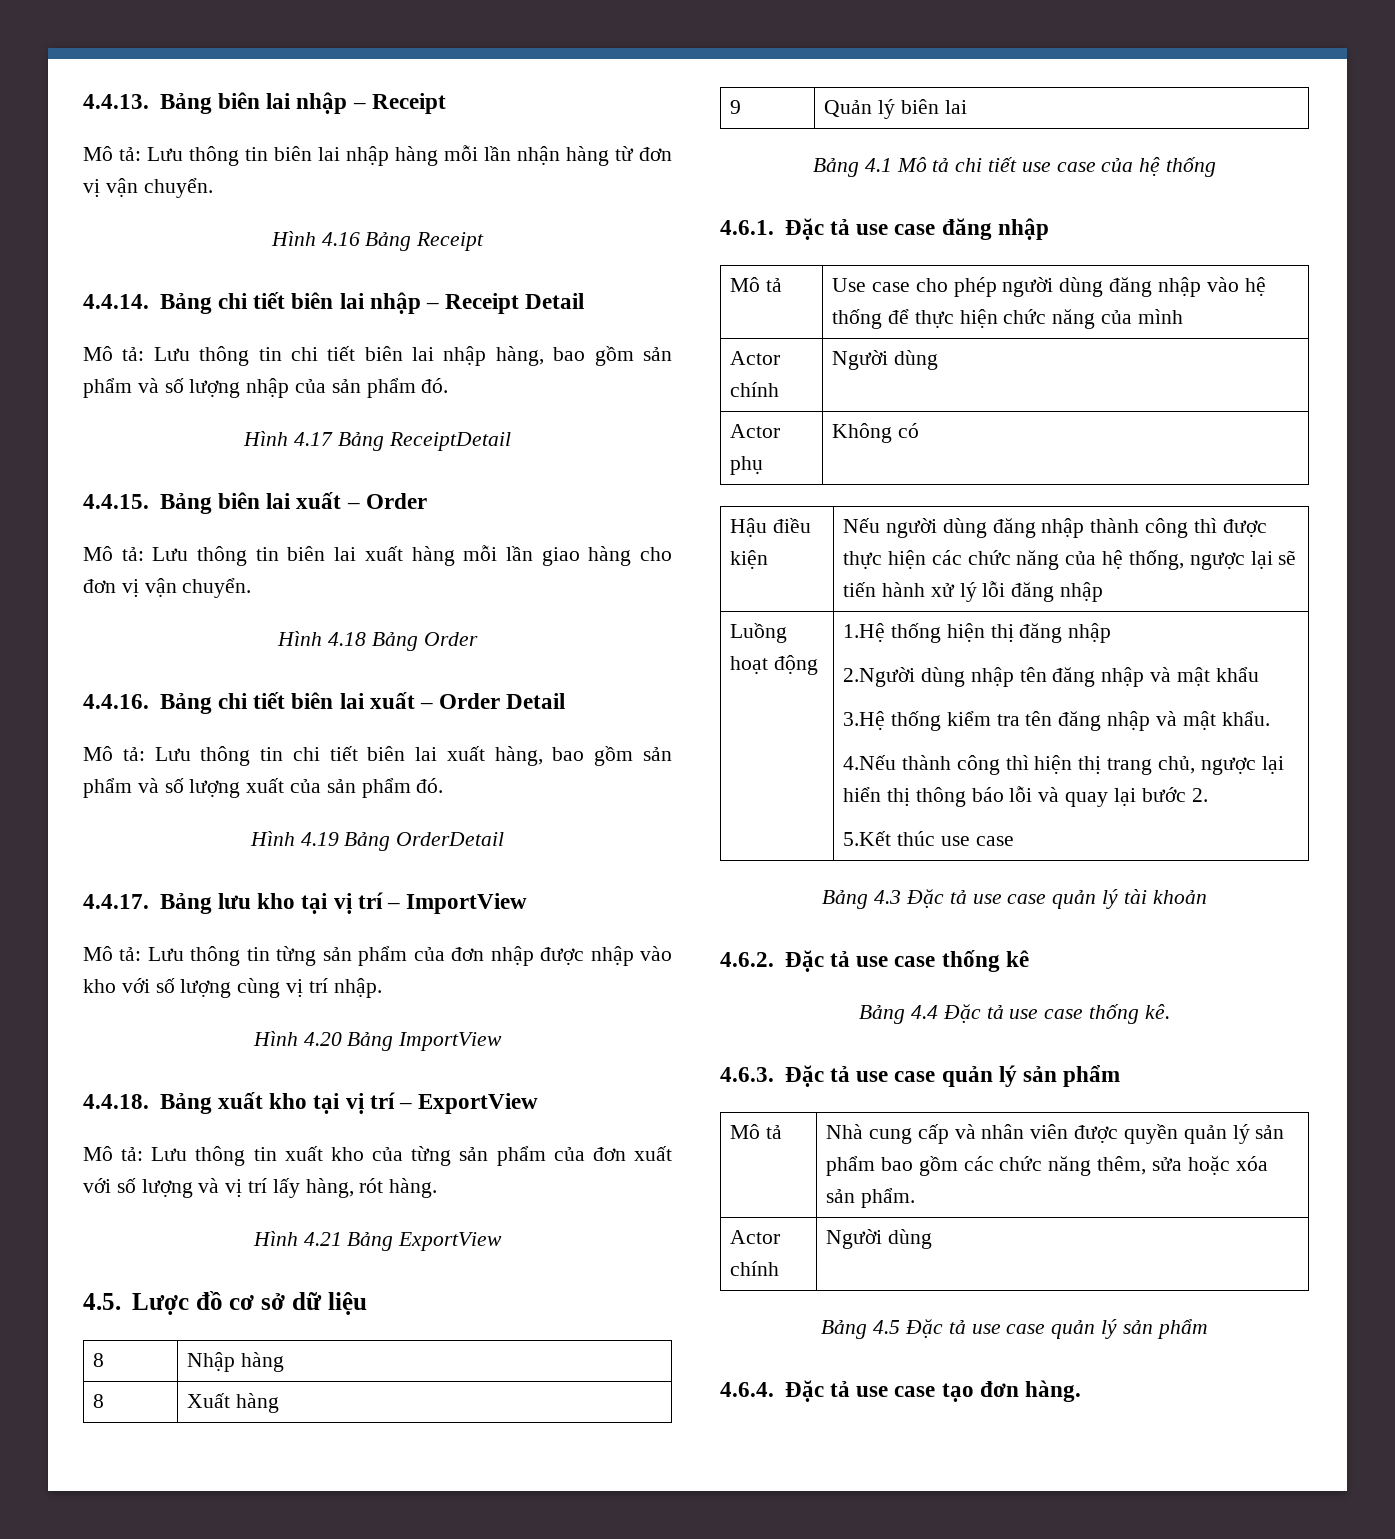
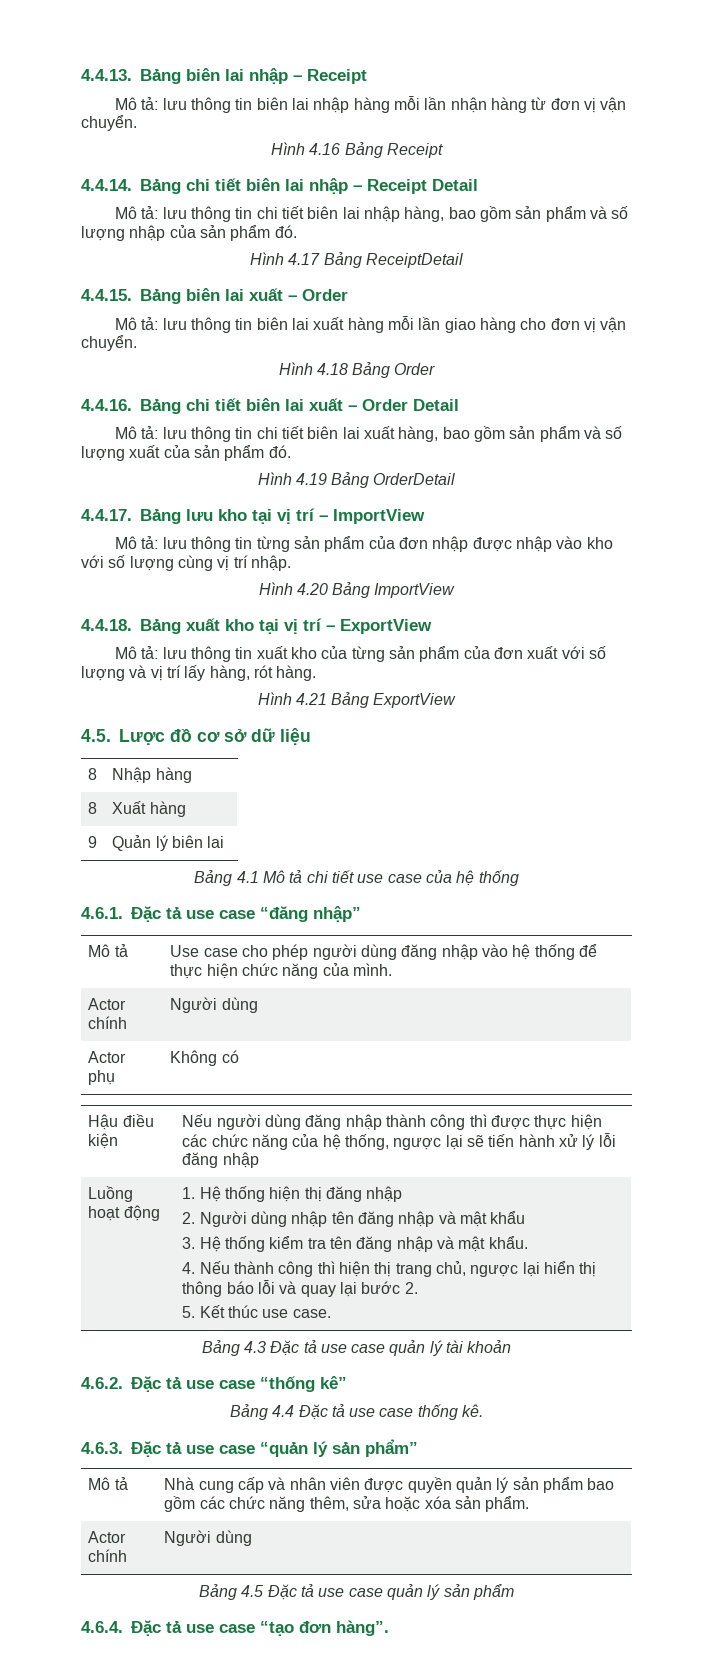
- Mô tả: Lưu thông tin biên lai nhập hàng mỗi lần nhận hàng từ đơn vị vận chuyển.
+ Mô tả: lưu thông tin biên lai nhập hàng mỗi lần nhận hàng từ đơn vị vận chuyển.
- Mô tả: Lưu thông tin chi tiết biên lai nhập hàng, bao gồm sản phẩm và số lượng nhập của sản phẩm đó.
+ Mô tả: lưu thông tin chi tiết biên lai nhập hàng, bao gồm sản phẩm và số lượng nhập của sản phẩm đó.
- Mô tả: Lưu thông tin biên lai xuất hàng mỗi lần giao hàng cho đơn vị vận chuyển.
+ Mô tả: lưu thông tin biên lai xuất hàng mỗi lần giao hàng cho đơn vị vận chuyển.
- Mô tả: Lưu thông tin chi tiết biên lai xuất hàng, bao gồm sản phẩm và số lượng xuất của sản phẩm đó.
+ Mô tả: lưu thông tin chi tiết biên lai xuất hàng, bao gồm sản phẩm và số lượng xuất của sản phẩm đó.
- Mô tả: Lưu thông tin từng sản phẩm của đơn nhập được nhập vào kho với số lượng cùng vị trí nhập.
+ Mô tả: lưu thông tin từng sản phẩm của đơn nhập được nhập vào kho với số lượng cùng vị trí nhập.
- Mô tả: Lưu thông tin xuất kho của từng sản phẩm của đơn xuất với số lượng và vị trí lấy hàng, rót hàng.
+ Mô tả: lưu thông tin xuất kho của từng sản phẩm của đơn xuất với số lượng và vị trí lấy hàng, rót hàng.
- 4.6.1. Đặc tả use case đăng nhập
+ 4.6.1. Đặc tả use case “đăng nhập”
- Mô tả | Use case cho phép người dùng đăng nhập vào hệ thống để thực hiện chức năng của mình
+ Mô tả | Use case cho phép người dùng đăng nhập vào hệ thống để thực hiện chức năng của mình.
- 1.Hệ thống hiện thị đăng nhập
+ 1. Hệ thống hiện thị đăng nhập
- 2.Người dùng nhập tên đăng nhập và mật khẩu
+ 2. Người dùng nhập tên đăng nhập và mật khẩu
- 3.Hệ thống kiểm tra tên đăng nhập và mật khẩu.
+ 3. Hệ thống kiểm tra tên đăng nhập và mật khẩu.
- 4.Nếu thành công thì hiện thị trang chủ, ngược lại hiển thị thông báo lỗi và quay lại bước 2.
+ 4. Nếu thành công thì hiện thị trang chủ, ngược lại hiển thị thông báo lỗi và quay lại bước 2.
- 5.Kết thúc use case
+ 5. Kết thúc use case.
- 4.6.2. Đặc tả use case thống kê
+ 4.6.2. Đặc tả use case “thống kê”
- 4.6.3. Đặc tả use case quản lý sản phẩm
+ 4.6.3. Đặc tả use case “quản lý sản phẩm”
- 4.6.4. Đặc tả use case tạo đơn hàng.
+ 4.6.4. Đặc tả use case “tạo đơn hàng”.

